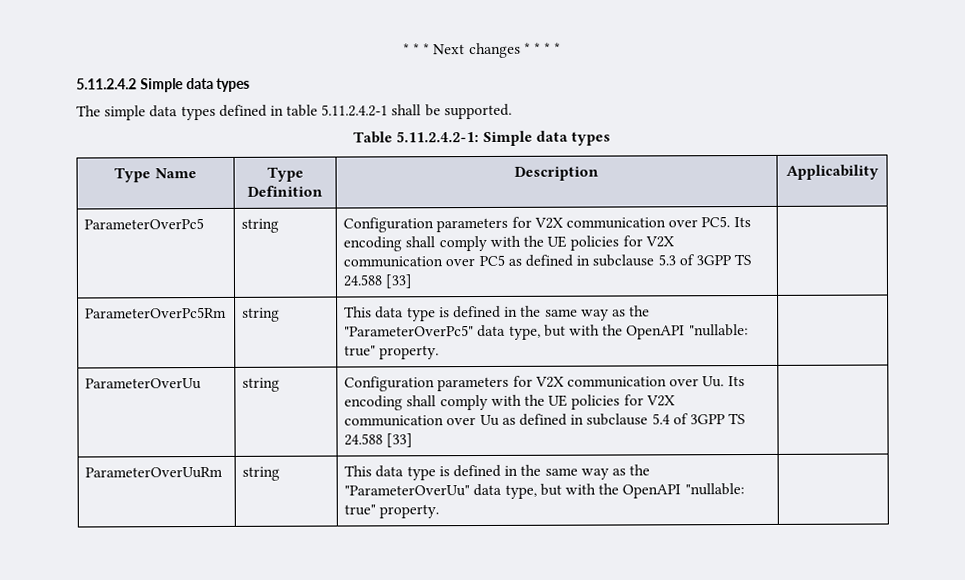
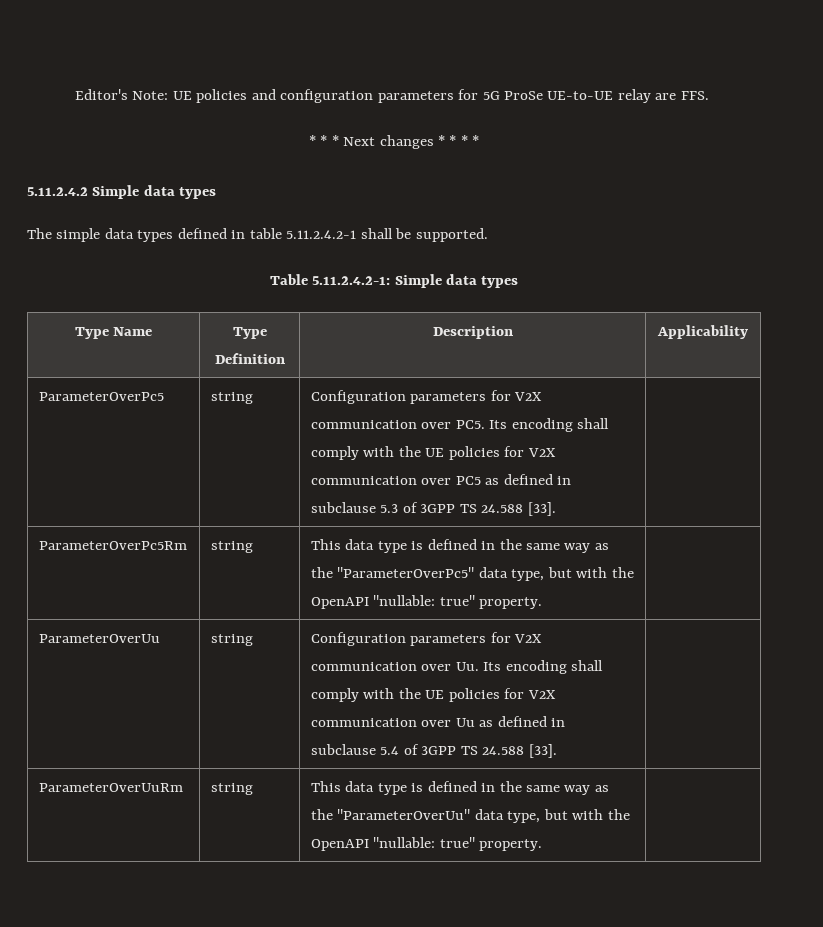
+ Editor's Note: UE policies and configuration parameters for 5G ProSe UE-to-UE relay are FFS.
- ParameterOverPc5 | string | Configuration parameters for V2X communication over PC5. Its encoding shall comply with the UE policies for V2X communication over PC5 as defined in subclause 5.3 of 3GPP TS 24.588 [33] |
+ ParameterOverPc5 | string | Configuration parameters for V2X communication over PC5. Its encoding shall comply with the UE policies for V2X communication over PC5 as defined in subclause 5.3 of 3GPP TS 24.588 [33]. |
- ParameterOverUu | string | Configuration parameters for V2X communication over Uu. Its encoding shall comply with the UE policies for V2X communication over Uu as defined in subclause 5.4 of 3GPP TS 24.588 [33] |
+ ParameterOverUu | string | Configuration parameters for V2X communication over Uu. Its encoding shall comply with the UE policies for V2X communication over Uu as defined in subclause 5.4 of 3GPP TS 24.588 [33]. |

